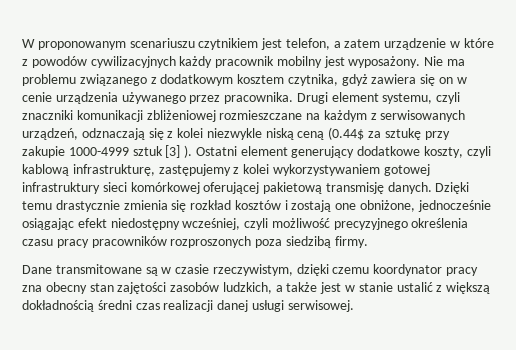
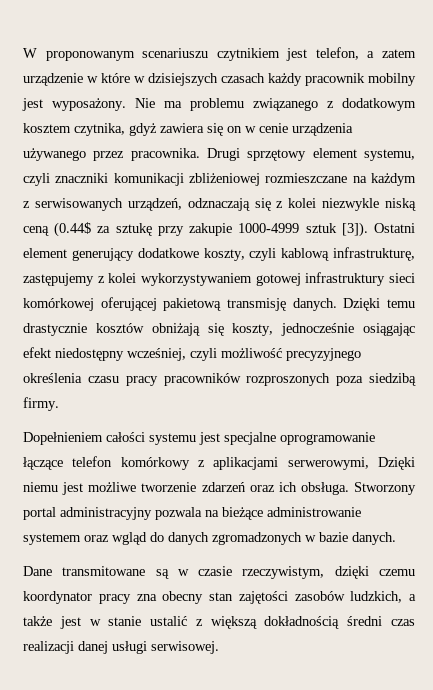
- W proponowanym scenariuszu czytnikiem jest telefon, a zatem urządzenie w które z powodów cywilizacyjnych każdy pracownik mobilny jest wyposażony.
+ W proponowanym scenariuszu czytnikiem jest telefon, a zatem urządzenie w które w dzisiejszych czasach każdy pracownik mobilny jest wyposażony.
- Drugi element systemu, czyli znaczniki komunikacji zbliżeniowej rozmieszczane na każdym z serwisowanych urządzeń, odznaczają się z kolei niezwykle niską ceną (0.44$ za sztukę przy zakupie 1000-4999 sztuk [3] ).
+ Drugi sprzętowy element systemu, czyli znaczniki komunikacji zbliżeniowej rozmieszczane na każdym z serwisowanych urządzeń, odznaczają się z kolei niezwykle niską ceną (0.44$ za sztukę przy zakupie 1000-4999 sztuk [3]).
- Dzięki temu drastycznie zmienia się rozkład kosztów i zostają one obniżone, jednocześnie osiągając efekt niedostępny wcześniej, czyli możliwość precyzyjnego określenia czasu pracy pracowników rozproszonych poza siedzibą firmy.
+ Dzięki temu drastycznie kosztów obniżają się koszty, jednocześnie osiągając efekt niedostępny wcześniej, czyli możliwość precyzyjnego określenia czasu pracy pracowników rozproszonych poza siedzibą firmy.
+ Dopełnieniem całości systemu jest specjalne oprogramowanie łączące telefon komórkowy z aplikacjami serwerowymi, Dzięki niemu jest możliwe tworzenie zdarzeń oraz ich obsługa. Stworzony portal administracyjny pozwala na bieżące administrowanie systemem oraz wgląd do danych zgromadzonych w bazie danych.

